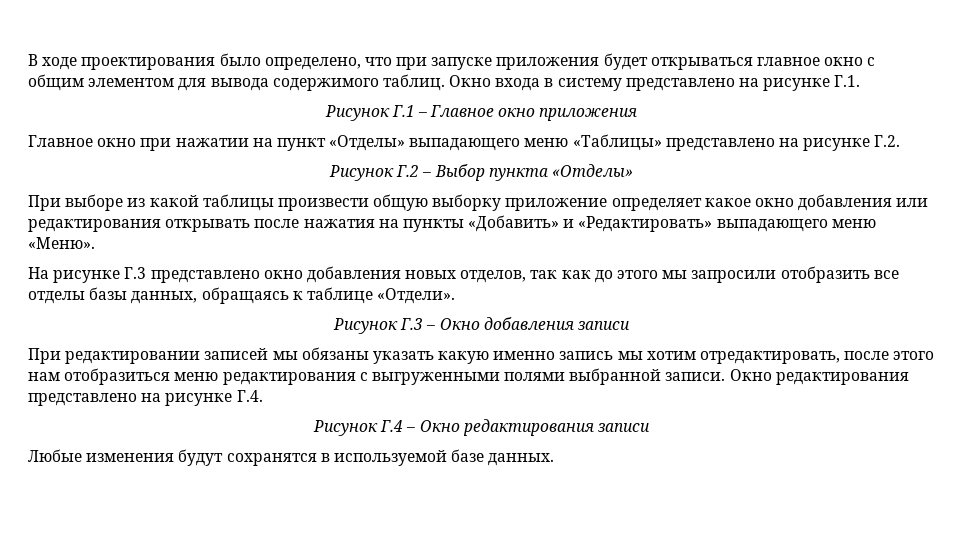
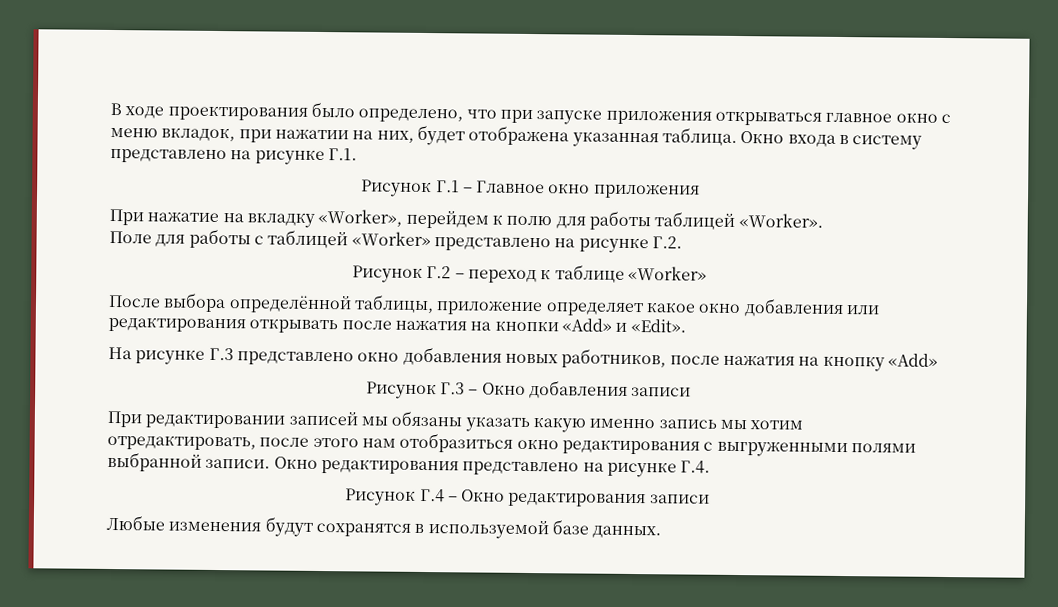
- В ходе проектирования было определено, что при запуске приложения будет открываться главное окно с общим элементом для вывода содержимого таблиц.
+ В ходе проектирования было определено, что при запуске приложения открываться главное окно с меню вкладок, при нажатии на них, будет отображена указанная таблица.
- Главное окно при нажатии на пункт «Отделы» выпадающего меню «Таблицы» представлено на рисунке Г.2.
+ При нажатие на вкладку «Worker», перейдем к полю для работы таблицей «Worker».
+ Поле для работы с таблицей «Worker» представлено на рисунке Г.2.
- Рисунок Г.2 – Выбор пункта «Отделы»
- При выборе из какой таблицы произвести общую выборку приложение определяет какое окно добавления или редактирования открывать после нажатия на пункты «Добавить» и «Редактировать» выпадающего меню «Меню».
+ Рисунок Г.2 – переход к таблице «Worker»
+ После выбора определённой таблицы, приложение определяет какое окно добавления или редактирования открывать после нажатия на кнопки «Add» и «Edit».
- На рисунке Г.3 представлено окно добавления новых отделов, так как до этого мы запросили отобразить все отделы базы данных, обращаясь к таблице «Отдели».
+ На рисунке Г.3 представлено окно добавления новых работников, после нажатия на кнопку «Add»
- При редактировании записей мы обязаны указать какую именно запись мы хотим отредактировать, после этого нам отобразиться меню редактирования с выгруженными полями выбранной записи.
+ При редактировании записей мы обязаны указать какую именно запись мы хотим отредактировать, после этого нам отобразиться окно редактирования с выгруженными полями выбранной записи.

